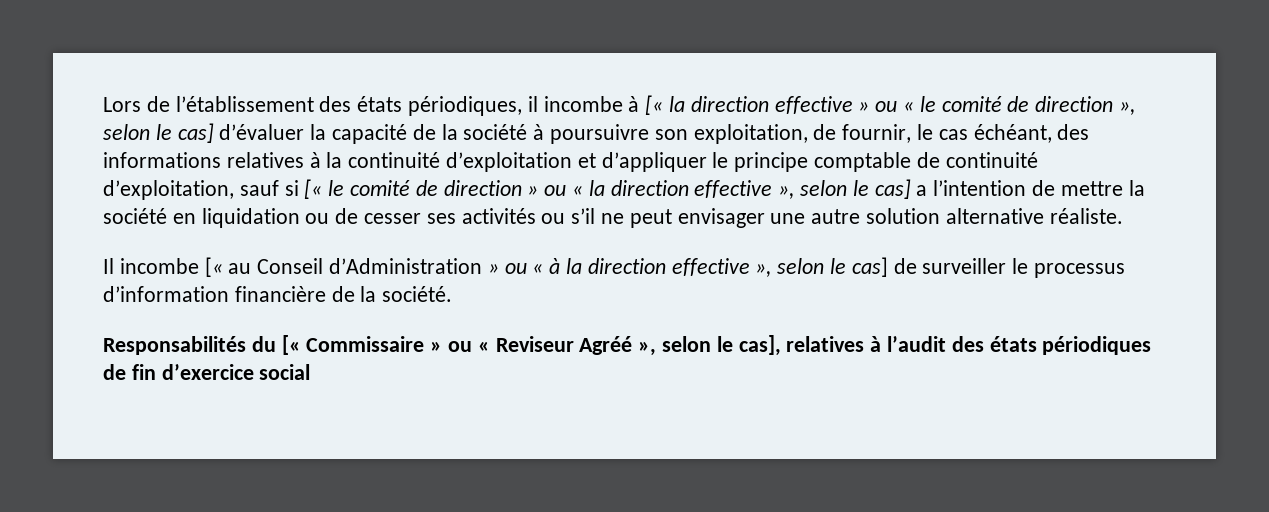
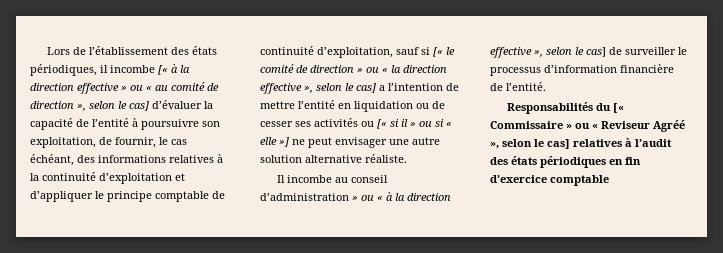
- Lors de l’établissement des états périodiques, il incombe à [« la direction effective » ou « le comité de direction », selon le cas] d’évaluer la capacité de la société à poursuivre son exploitation, de fournir, le cas échéant, des informations relatives à la continuité d’exploitation et d’appliquer le principe comptable de continuité d’exploitation, sauf si [« le comité de direction » ou « la direction effective », selon le cas] a l’intention de mettre la société en liquidation ou de cesser ses activités ou s’il ne peut envisager une autre solution alternative réaliste.
+ Lors de l’établissement des états périodiques, il incombe [« à la direction effective » ou « au comité de direction », selon le cas] d’évaluer la capacité de l’entité à poursuivre son exploitation, de fournir, le cas échéant, des informations relatives à la continuité d’exploitation et d’appliquer le principe comptable de continuité d’exploitation, sauf si [« le comité de direction » ou « la direction effective », selon le cas] a l’intention de mettre l’entité en liquidation ou de cesser ses activités ou [« si il » ou si « elle »] ne peut envisager une autre solution alternative réaliste.
- Il incombe [« au Conseil d’Administration » ou « à la direction effective », selon le cas] de surveiller le processus d’information financière de la société.
+ Il incombe au conseil d’administration » ou « à la direction effective », selon le cas] de surveiller le processus d’information financière de l’entité.
- Responsabilités du [« Commissaire » ou « Reviseur Agréé », selon le cas], relatives à l’audit des états périodiques de fin d’exercice social
+ Responsabilités du [« Commissaire » ou « Reviseur Agréé », selon le cas] relatives à l’audit des états périodiques en fin d’exercice comptable

